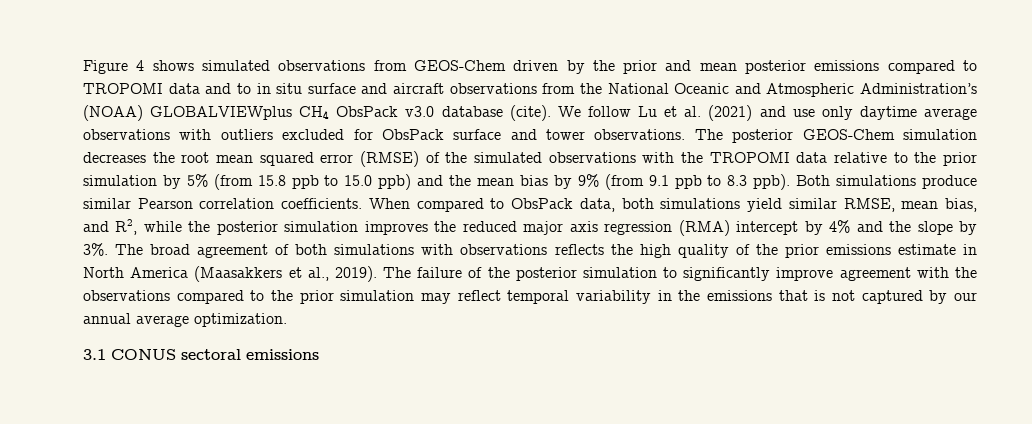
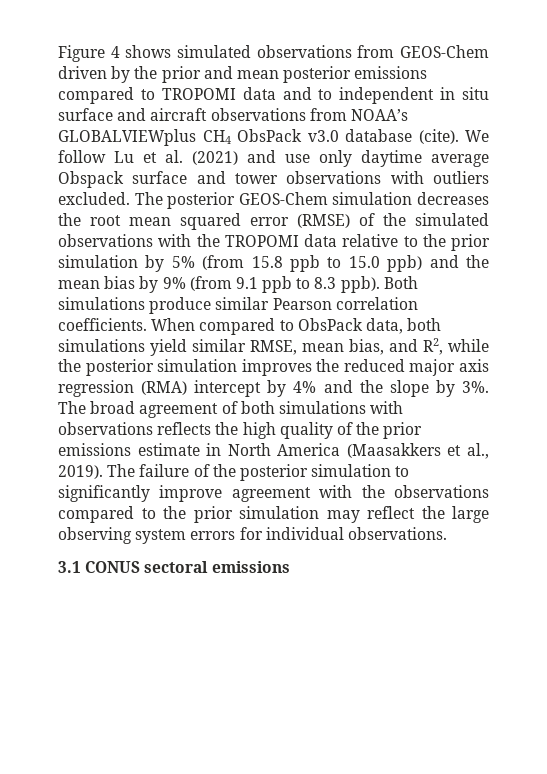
- Figure 4 shows simulated observations from GEOS-Chem driven by the prior and mean posterior emissions compared to TROPOMI data and to in situ surface and aircraft observations from the National Oceanic and Atmospheric Administration’s (NOAA) GLOBALVIEWplus CH4 ObsPack v3.0 database (cite).
+ Figure 4 shows simulated observations from GEOS-Chem driven by the prior and mean posterior emissions compared to TROPOMI data and to independent in situ surface and aircraft observations from NOAA’s GLOBALVIEWplus CH4 ObsPack v3.0 database (cite).
- We follow Lu et al. (2021) and use only daytime average observations with outliers excluded for ObsPack surface and tower observations.
+ We follow Lu et al. (2021) and use only daytime average Obspack surface and tower observations with outliers excluded.
- The failure of the posterior simulation to significantly improve agreement with the observations compared to the prior simulation may reflect temporal variability in the emissions that is not captured by our annual average optimization.
+ The failure of the posterior simulation to significantly improve agreement with the observations compared to the prior simulation may reflect the large observing system errors for individual observations.

